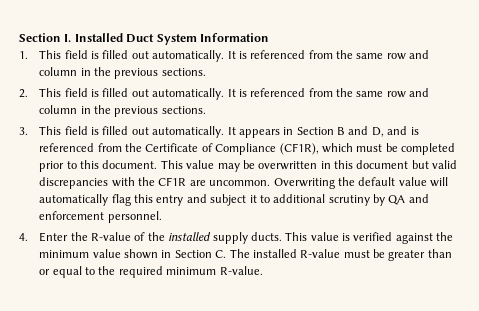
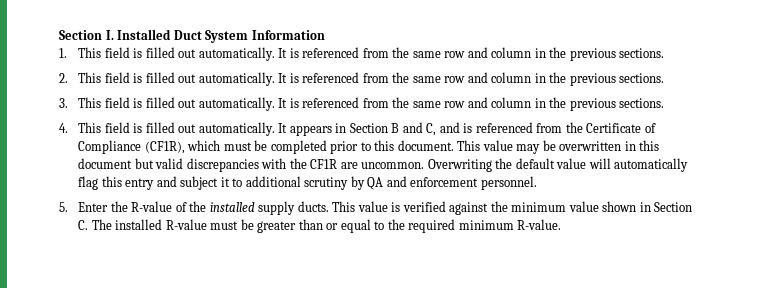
- 3. This field is filled out automatically. It appears in Section B and D, and is referenced from the Certificate of Compliance (CF1R), which must be completed prior to this document.
+ 3. This field is filled out automatically. It is referenced from the same row and column in the previous sections.
+ 4. This field is filled out automatically. It appears in Section B and C, and is referenced from the Certificate of Compliance (CF1R), which must be completed prior to this document.
- 4. Enter the R-value of the installed supply ducts.
+ 5. Enter the R-value of the installed supply ducts.

